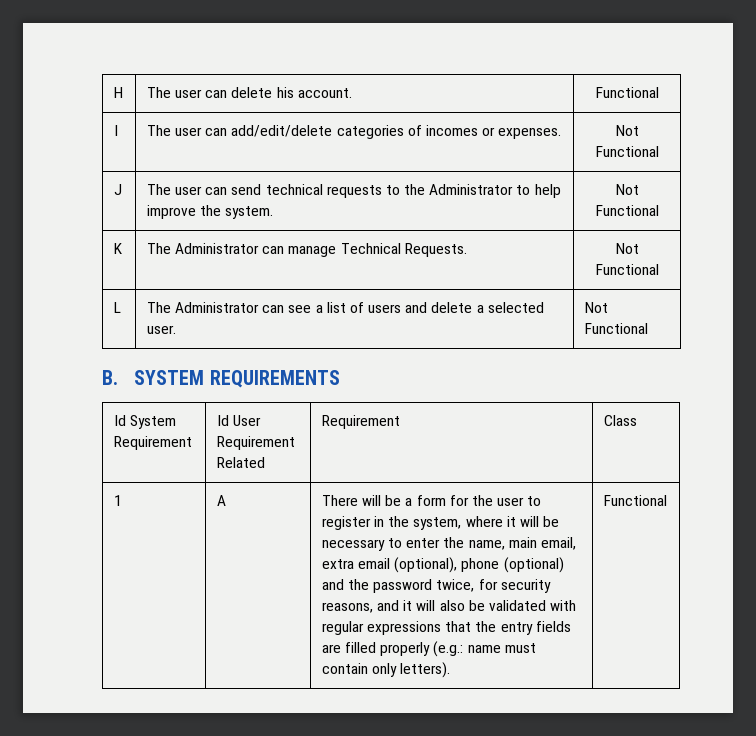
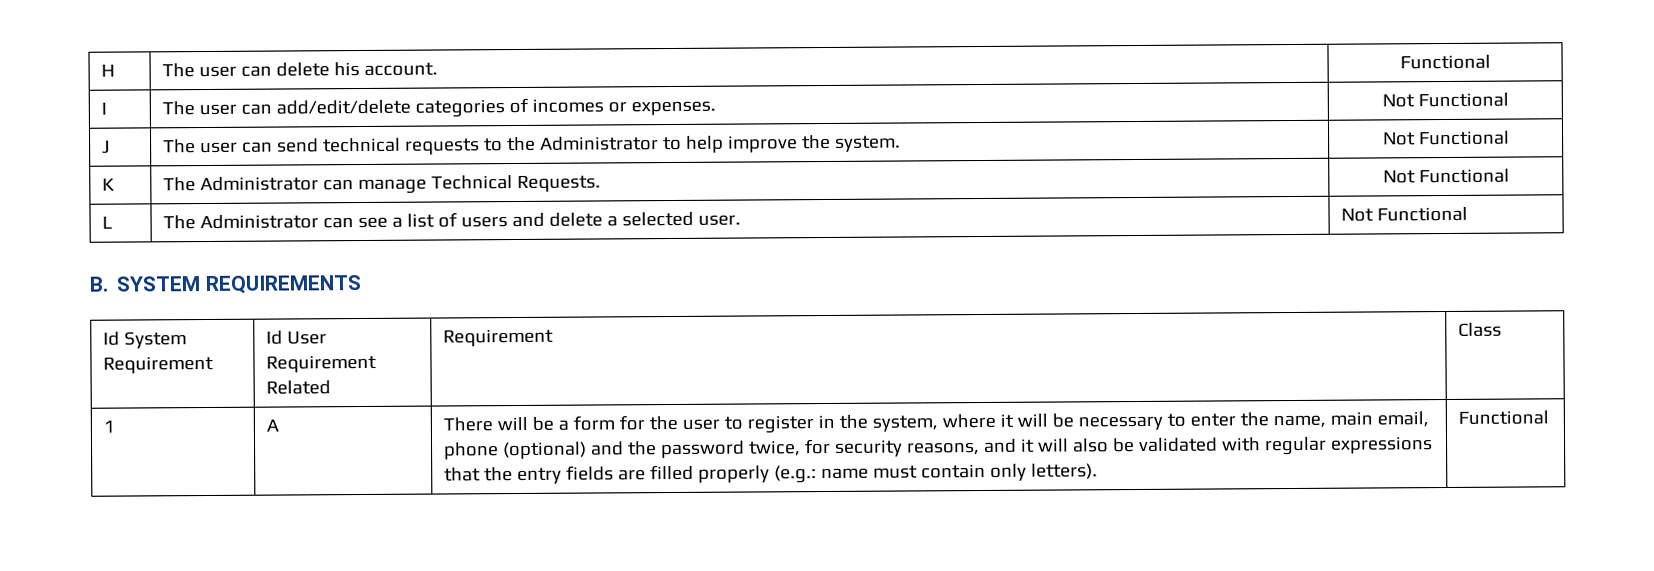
- There will be a form for the user to register in the system, where it will be necessary to enter the name, main email, extra email (optional), phone (optional) and the password twice, for security reasons, and it will also be validated with regular expressions that the entry fields are filled properly (e.g.: name must contain only letters).
+ There will be a form for the user to register in the system, where it will be necessary to enter the name, main email, phone (optional) and the password twice, for security reasons, and it will also be validated with regular expressions that the entry fields are filled properly (e.g.: name must contain only letters).

